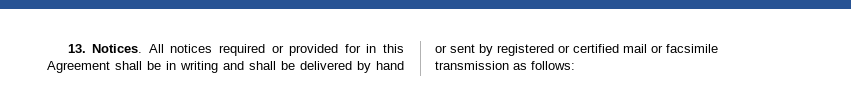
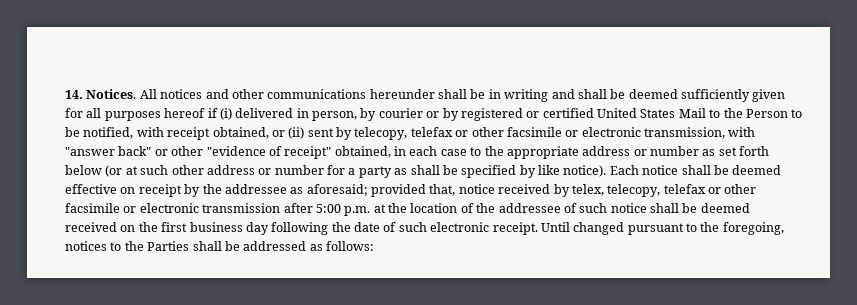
- 13. Notices.
+ 14. Notices.
- All notices required or provided for in this Agreement shall be in writing and shall be delivered by hand or sent by registered or certified mail or facsimile transmission as follows:
+ All notices and other communications hereunder shall be in writing and shall be deemed sufficiently given for all purposes hereof if (i) delivered in person, by courier or by registered or certified United States Mail to the Person to be notified, with receipt obtained, or (ii) sent by telecopy, telefax or other facsimile or electronic transmission, with "answer back" or other "evidence of receipt" obtained, in each case to the appropriate address or number as set forth below (or at such other address or number for a party as shall be specified by like notice). Each notice shall be deemed effective on receipt by the addressee as aforesaid; provided that, notice received by telex, telecopy, telefax or other facsimile or electronic transmission after 5:00 p.m. at the location of the addressee of such notice shall be deemed received on the first business day following the date of such electronic receipt. Until changed pursuant to the foregoing, notices to the Parties shall be addressed as follows:

